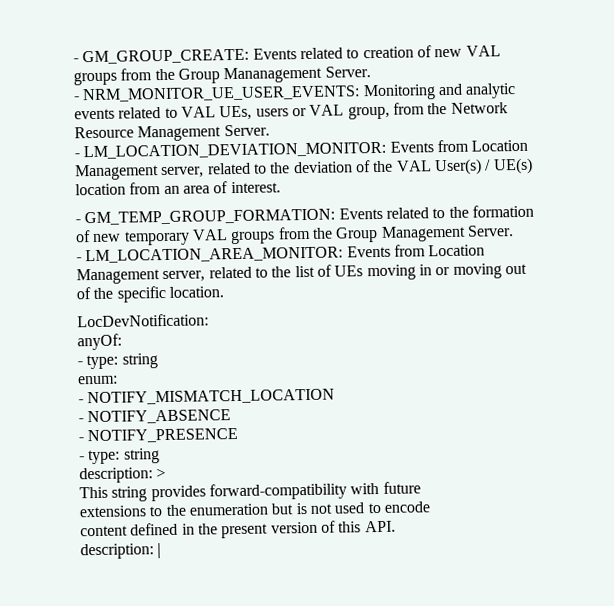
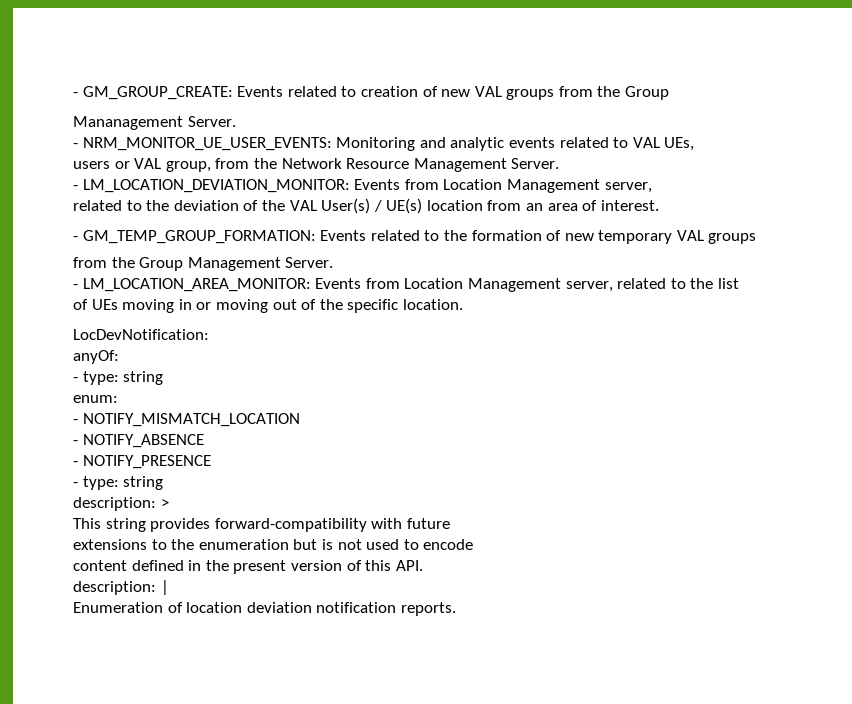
- - GM_GROUP_CREATE: Events related to creation of new VAL groups from the Group Mananagement Server.
+ - GM_GROUP_CREATE: Events related to creation of new VAL groups from the Group
+ Mananagement Server.
- - NRM_MONITOR_UE_USER_EVENTS: Monitoring and analytic events related to VAL UEs, users or VAL group, from the Network Resource Management Server.
+ - NRM_MONITOR_UE_USER_EVENTS: Monitoring and analytic events related to VAL UEs,
+ users or VAL group, from the Network Resource Management Server.
- - LM_LOCATION_DEVIATION_MONITOR: Events from Location Management server, related to the deviation of the VAL User(s) / UE(s) location from an area of interest.
+ - LM_LOCATION_DEVIATION_MONITOR: Events from Location Management server,
+ related to the deviation of the VAL User(s) / UE(s) location from an area of interest.
- - GM_TEMP_GROUP_FORMATION: Events related to the formation of new temporary VAL groups from the Group Management Server.
+ - GM_TEMP_GROUP_FORMATION: Events related to the formation of new temporary VAL groups
+ from the Group Management Server.
- - LM_LOCATION_AREA_MONITOR: Events from Location Management server, related to the list of UEs moving in or moving out of the specific location.
+ - LM_LOCATION_AREA_MONITOR: Events from Location Management server, related to the list
+ of UEs moving in or moving out of the specific location.
+ Enumeration of location deviation notification reports.

